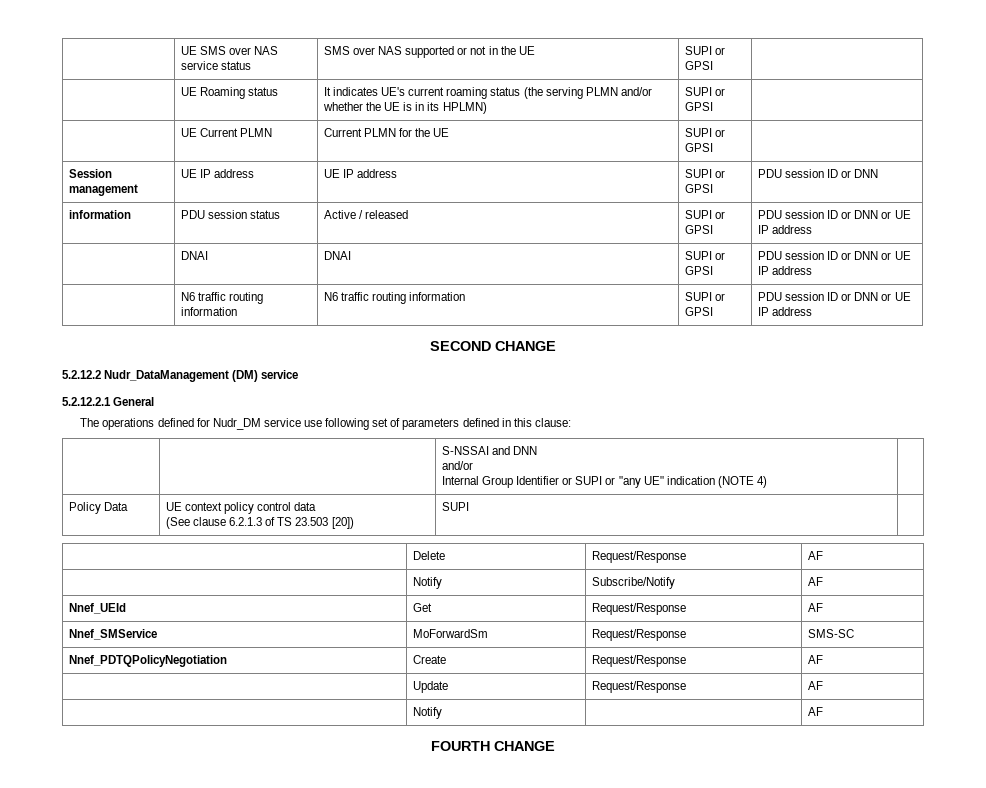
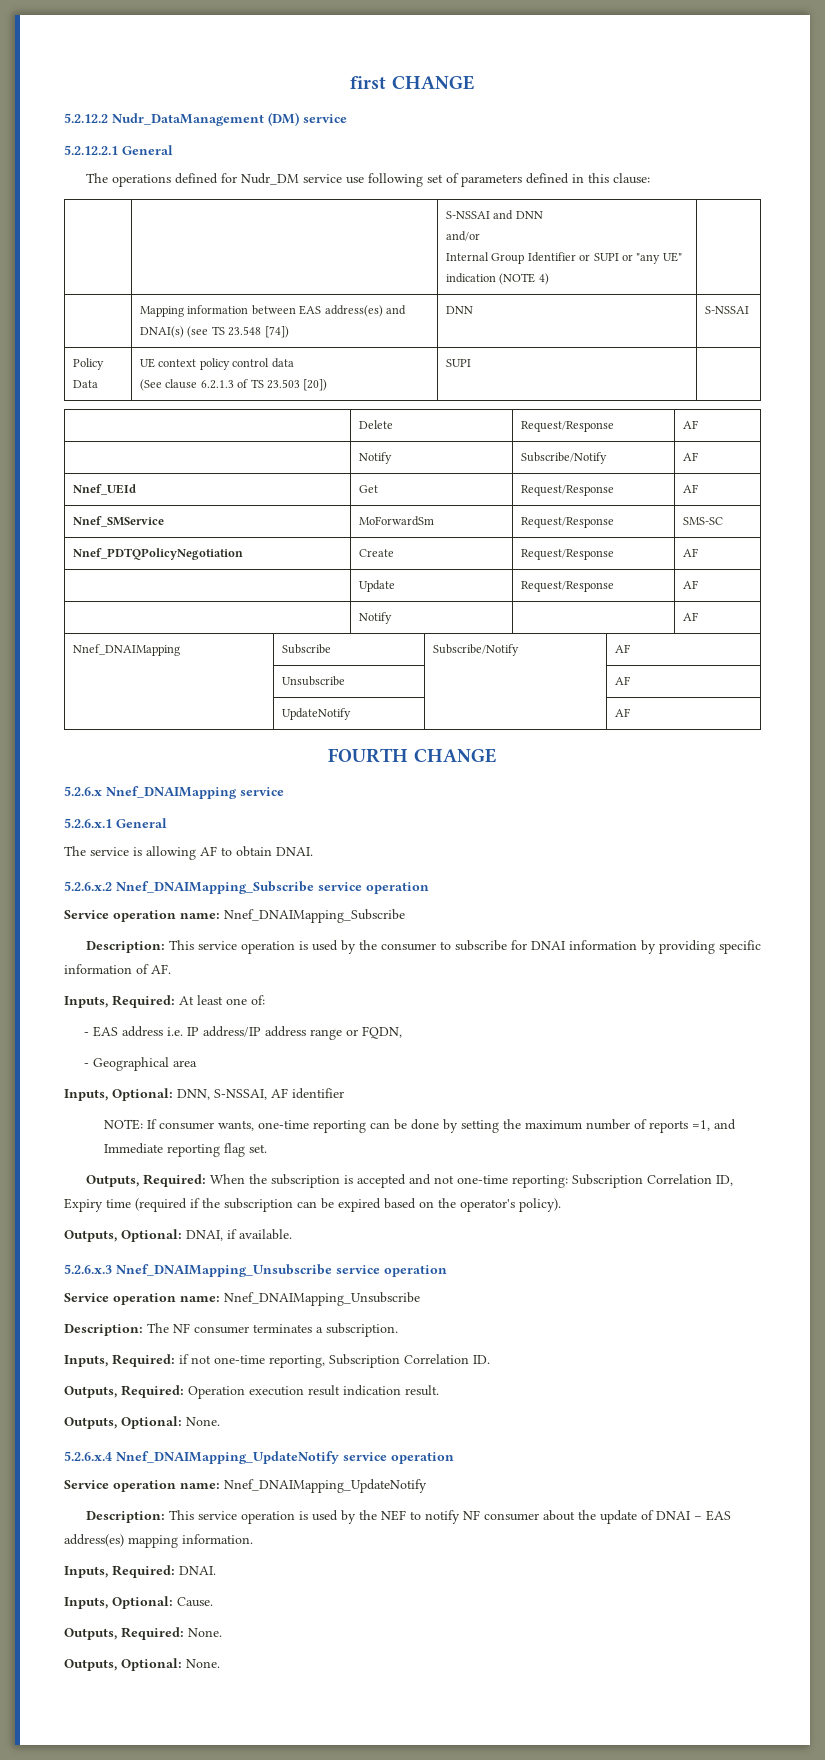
- | UE SMS over NAS service status | SMS over NAS supported or not in the UE | SUPI or GPSI |
- | UE Roaming status | It indicates UE's current roaming status (the serving PLMN and/or whether the UE is in its HPLMN) | SUPI or GPSI |
- | UE Current PLMN | Current PLMN for the UE | SUPI or GPSI |
- Session management | UE IP address | UE IP address | SUPI or GPSI | PDU session ID or DNN
- information | PDU session status | Active / released | SUPI or GPSI | PDU session ID or DNN or UE IP address
- | DNAI | DNAI | SUPI or GPSI | PDU session ID or DNN or UE IP address
- | N6 traffic routing information | N6 traffic routing information | SUPI or GPSI | PDU session ID or DNN or UE IP address
- SECOND CHANGE
+ first CHANGE
+ | Mapping information between EAS address(es) and DNAI(s) (see TS 23.548 [74]) | DNN | S-NSSAI
+ Nnef_DNAIMapping | Subscribe | Subscribe/Notify | AF
+ | Unsubscribe | | AF
+ | UpdateNotify | | AF
  FOURTH CHANGE
+ 5.2.6.x Nnef_DNAIMapping service
+ 5.2.6.x.1 General
+ The service is allowing AF to obtain DNAI.
+ 5.2.6.x.2 Nnef_DNAIMapping_Subscribe service operation
+ Service operation name: Nnef_DNAIMapping_Subscribe
+ Description: This service operation is used by the consumer to subscribe for DNAI information by providing specific information of AF.
+ Inputs, Required: At least one of:
+ - EAS address i.e. IP address/IP address range or FQDN,
+ - Geographical area
+ Inputs, Optional: DNN, S-NSSAI, AF identifier
+ NOTE: If consumer wants, one-time reporting can be done by setting the maximum number of reports =1, and Immediate reporting flag set.
+ Outputs, Required: When the subscription is accepted and not one-time reporting: Subscription Correlation ID, Expiry time (required if the subscription can be expired based on the operator's policy).
+ Outputs, Optional: DNAI, if available.
+ 5.2.6.x.3 Nnef_DNAIMapping_Unsubscribe service operation
+ Service operation name: Nnef_DNAIMapping_Unsubscribe
+ Description: The NF consumer terminates a subscription.
+ Inputs, Required: if not one-time reporting, Subscription Correlation ID.
+ Outputs, Required: Operation execution result indication result.
+ Outputs, Optional: None.
+ 5.2.6.x.4 Nnef_DNAIMapping_UpdateNotify service operation
+ Service operation name: Nnef_DNAIMapping_UpdateNotify
+ Description: This service operation is used by the NEF to notify NF consumer about the update of DNAI – EAS address(es) mapping information.
+ Inputs, Required: DNAI.
+ Inputs, Optional: Cause.
+ Outputs, Required: None.
+ Outputs, Optional: None.

